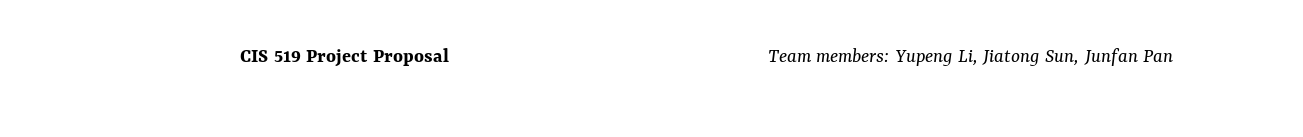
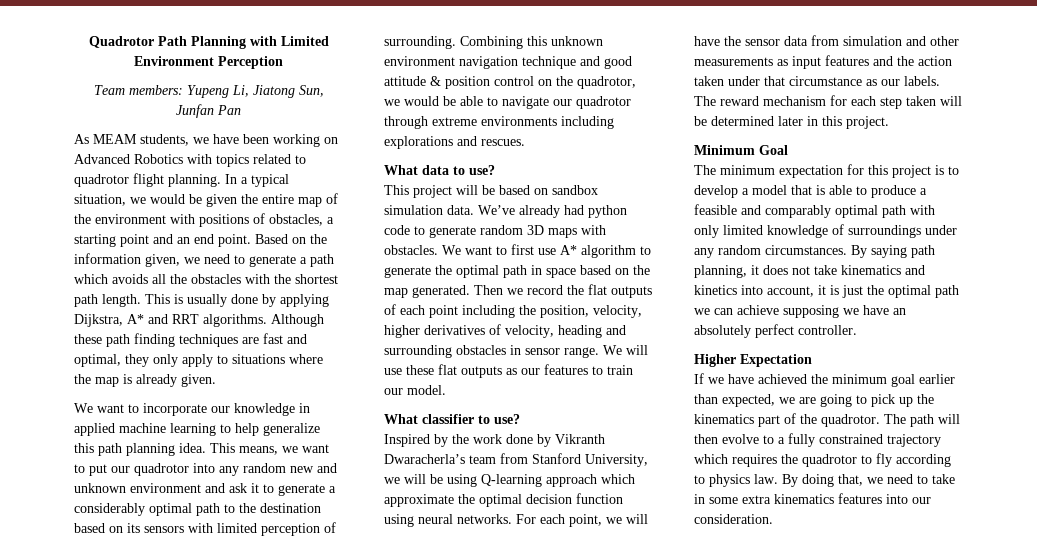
- CIS 519 Project Proposal
+ Quadrotor Path Planning with Limited Environment Perception
+ As MEAM students, we have been working on Advanced Robotics with topics related to quadrotor flight planning. In a typical situation, we would be given the entire map of the environment with positions of obstacles, a starting point and an end point. Based on the information given, we need to generate a path which avoids all the obstacles with the shortest path length. This is usually done by applying Dijkstra, A* and RRT algorithms. Although these path finding techniques are fast and optimal, they only apply to situations where the map is already given.
+ We want to incorporate our knowledge in applied machine learning to help generalize this path planning idea. This means, we want to put our quadrotor into any random new and unknown environment and ask it to generate a considerably optimal path to the destination based on its sensors with limited perception of surrounding. Combining this unknown environment navigation technique and good attitude & position control on the quadrotor, we would be able to navigate our quadrotor through extreme environments including explorations and rescues.
+ What data to use?
+ This project will be based on sandbox simulation data. We’ve already had python code to generate random 3D maps with obstacles. We want to first use A* algorithm to generate the optimal path in space based on the map generated. Then we record the flat outputs of each point including the position, velocity, higher derivatives of velocity, heading and surrounding obstacles in sensor range. We will use these flat outputs as our features to train our model.
+ What classifier to use?
+ Inspired by the work done by Vikranth Dwaracherla’s team from Stanford University, we will be using Q-learning approach which approximate the optimal decision function using neural networks. For each point, we will have the sensor data from simulation and other measurements as input features and the action taken under that circumstance as our labels. The reward mechanism for each step taken will be determined later in this project.
+ Minimum Goal
+ The minimum expectation for this project is to develop a model that is able to produce a feasible and comparably optimal path with only limited knowledge of surroundings under any random circumstances. By saying path planning, it does not take kinematics and kinetics into account, it is just the optimal path we can achieve supposing we have an absolutely perfect controller.
+ Higher Expectation
+ If we have achieved the minimum goal earlier than expected, we are going to pick up the kinematics part of the quadrotor. The path will then evolve to a fully constrained trajectory which requires the quadrotor to fly according to physics law. By doing that, we need to take in some extra kinematics features into our consideration.

